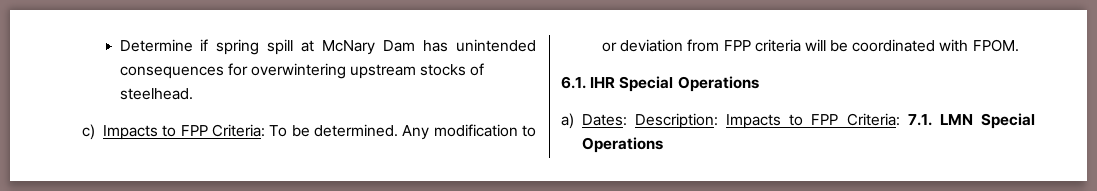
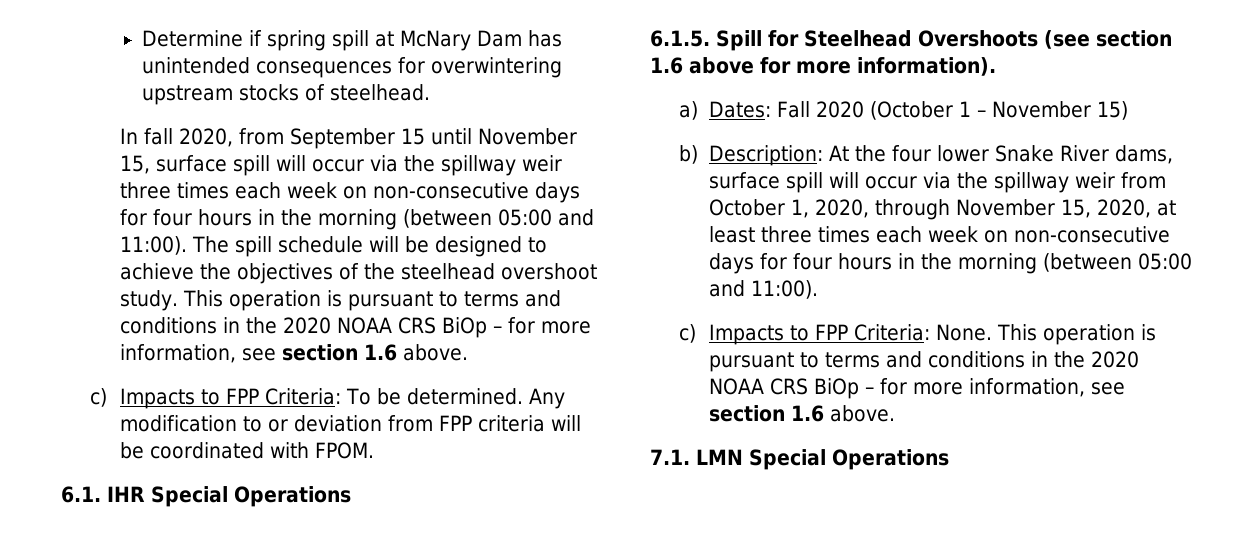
+ In fall 2020, from September 15 until November 15, surface spill will occur via the spillway weir three times each week on non-consecutive days for four hours in the morning (between 05:00 and 11:00). The spill schedule will be designed to achieve the objectives of the steelhead overshoot study. This operation is pursuant to terms and conditions in the 2020 NOAA CRS BiOp – for more information, see section 1.6 above.
- a) Dates: Description: Impacts to FPP Criteria: 7.1. LMN Special Operations
+ 6.1.5. Spill for Steelhead Overshoots (see section 1.6 above for more information).
+ a) Dates: Fall 2020 (October 1 – November 15)
+ b) Description: At the four lower Snake River dams, surface spill will occur via the spillway weir from October 1, 2020, through November 15, 2020, at least three times each week on non-consecutive days for four hours in the morning (between 05:00 and 11:00).
+ c) Impacts to FPP Criteria: None. This operation is pursuant to terms and conditions in the 2020 NOAA CRS BiOp – for more information, see section 1.6 above.
+ 7.1. LMN Special Operations

